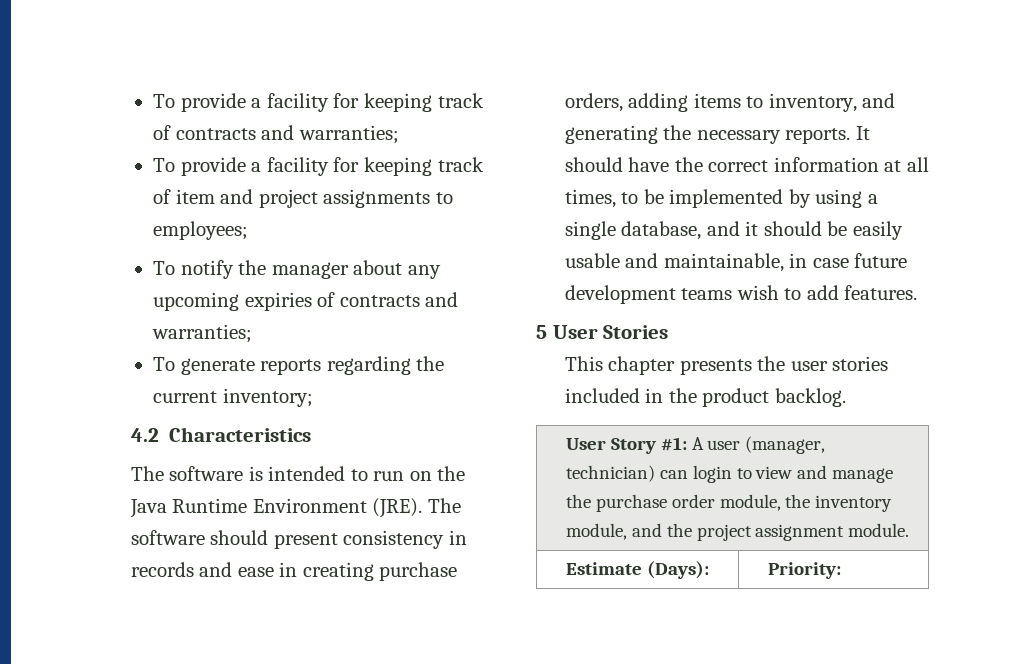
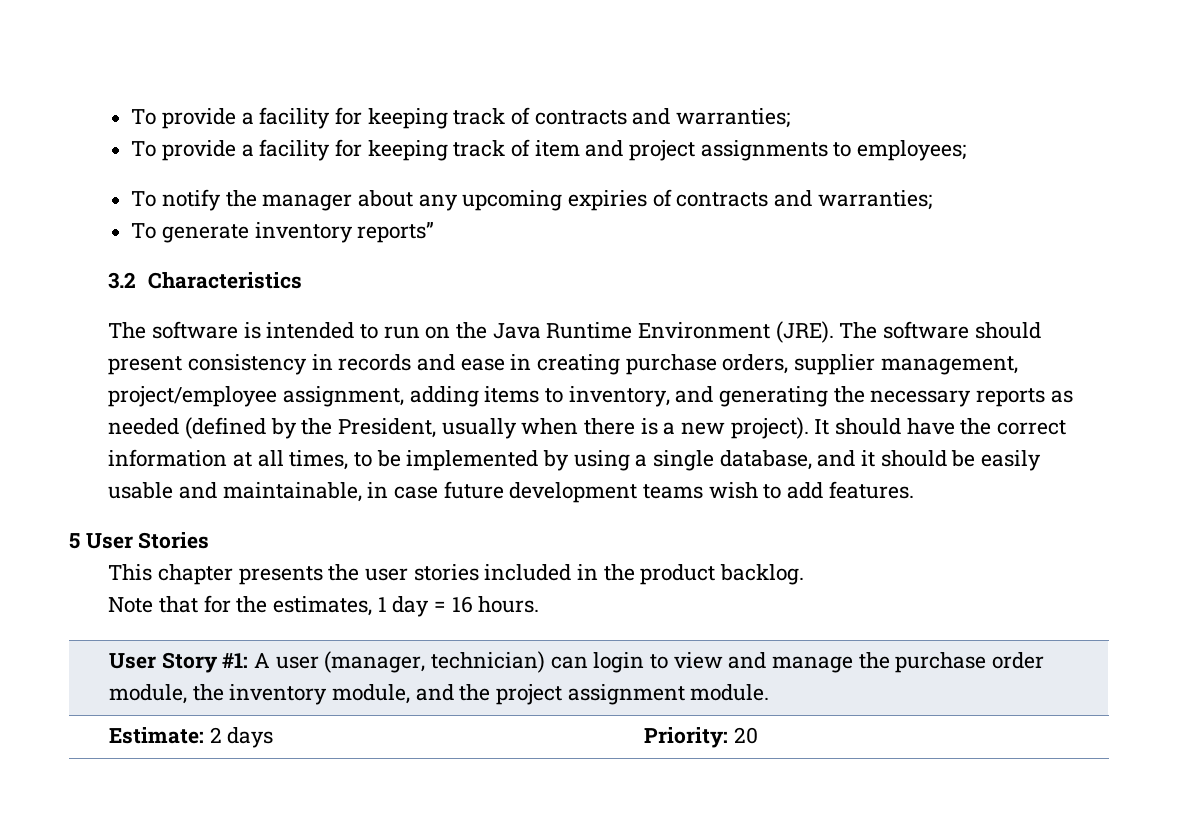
- To generate reports regarding the current inventory;
- 4.2 Characteristics
+ To generate inventory reports”
+ 3.2 Characteristics
- The software should present consistency in records and ease in creating purchase orders, adding items to inventory, and generating the necessary reports.
+ The software should present consistency in records and ease in creating purchase orders, supplier management, project/employee assignment, adding items to inventory, and generating the necessary reports as needed (defined by the President, usually when there is a new project).
+ Note that for the estimates, 1 day = 16 hours.
- Estimate (Days): | Priority:
+ Estimate: 2 days | Priority: 20

